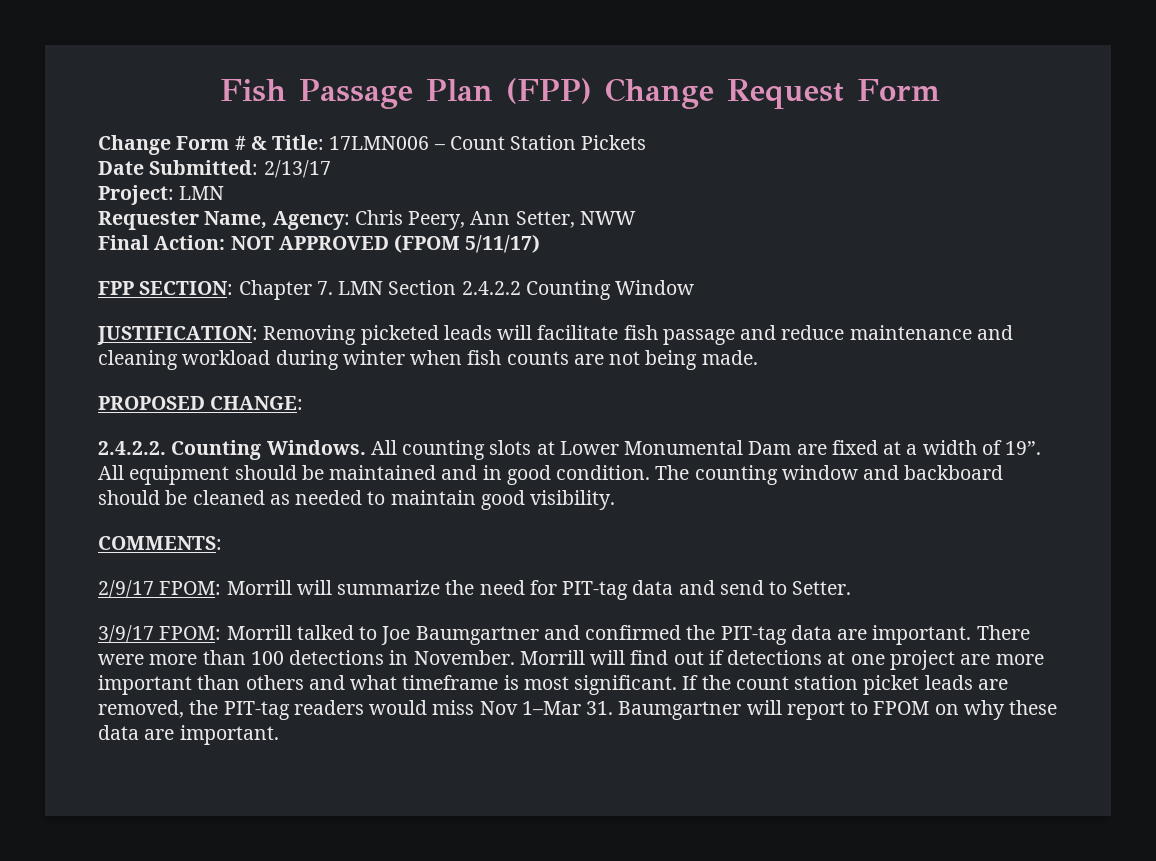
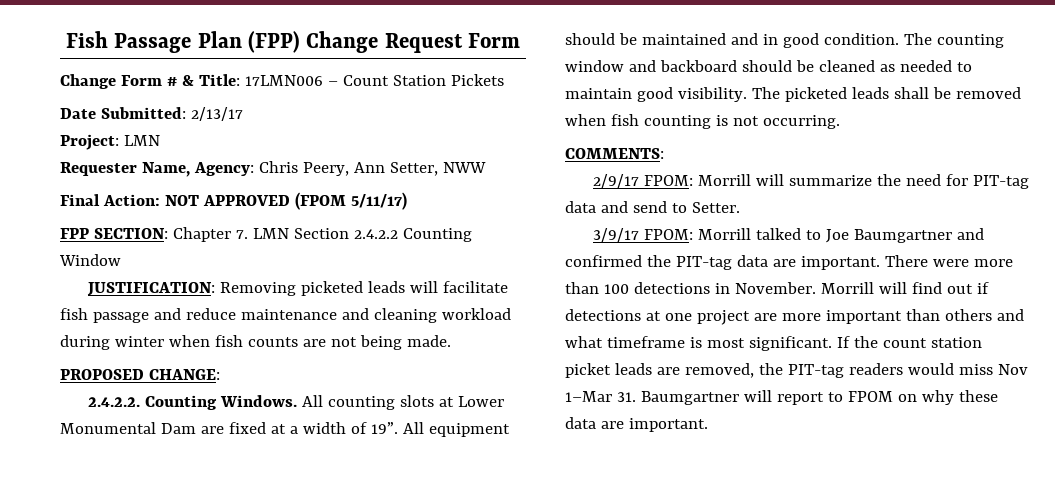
+ The picketed leads shall be removed when fish counting is not occurring.

